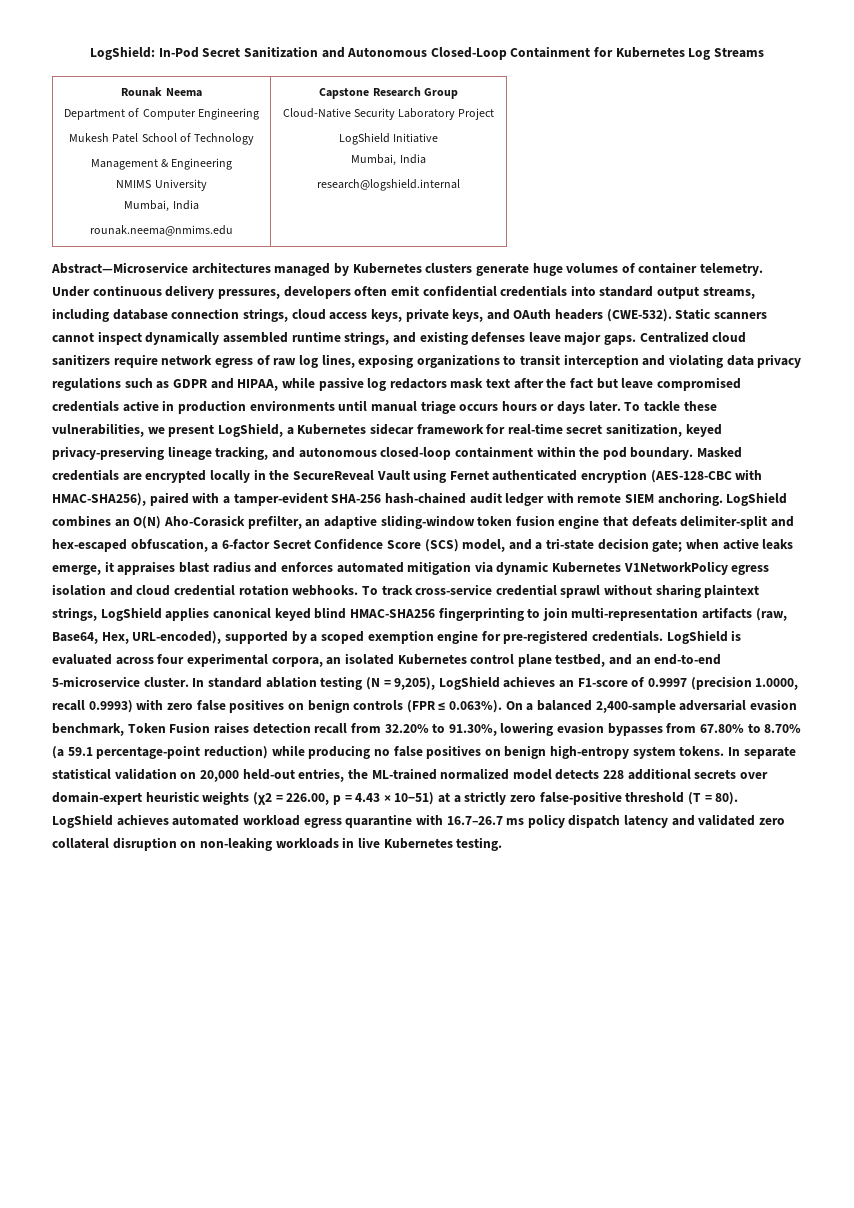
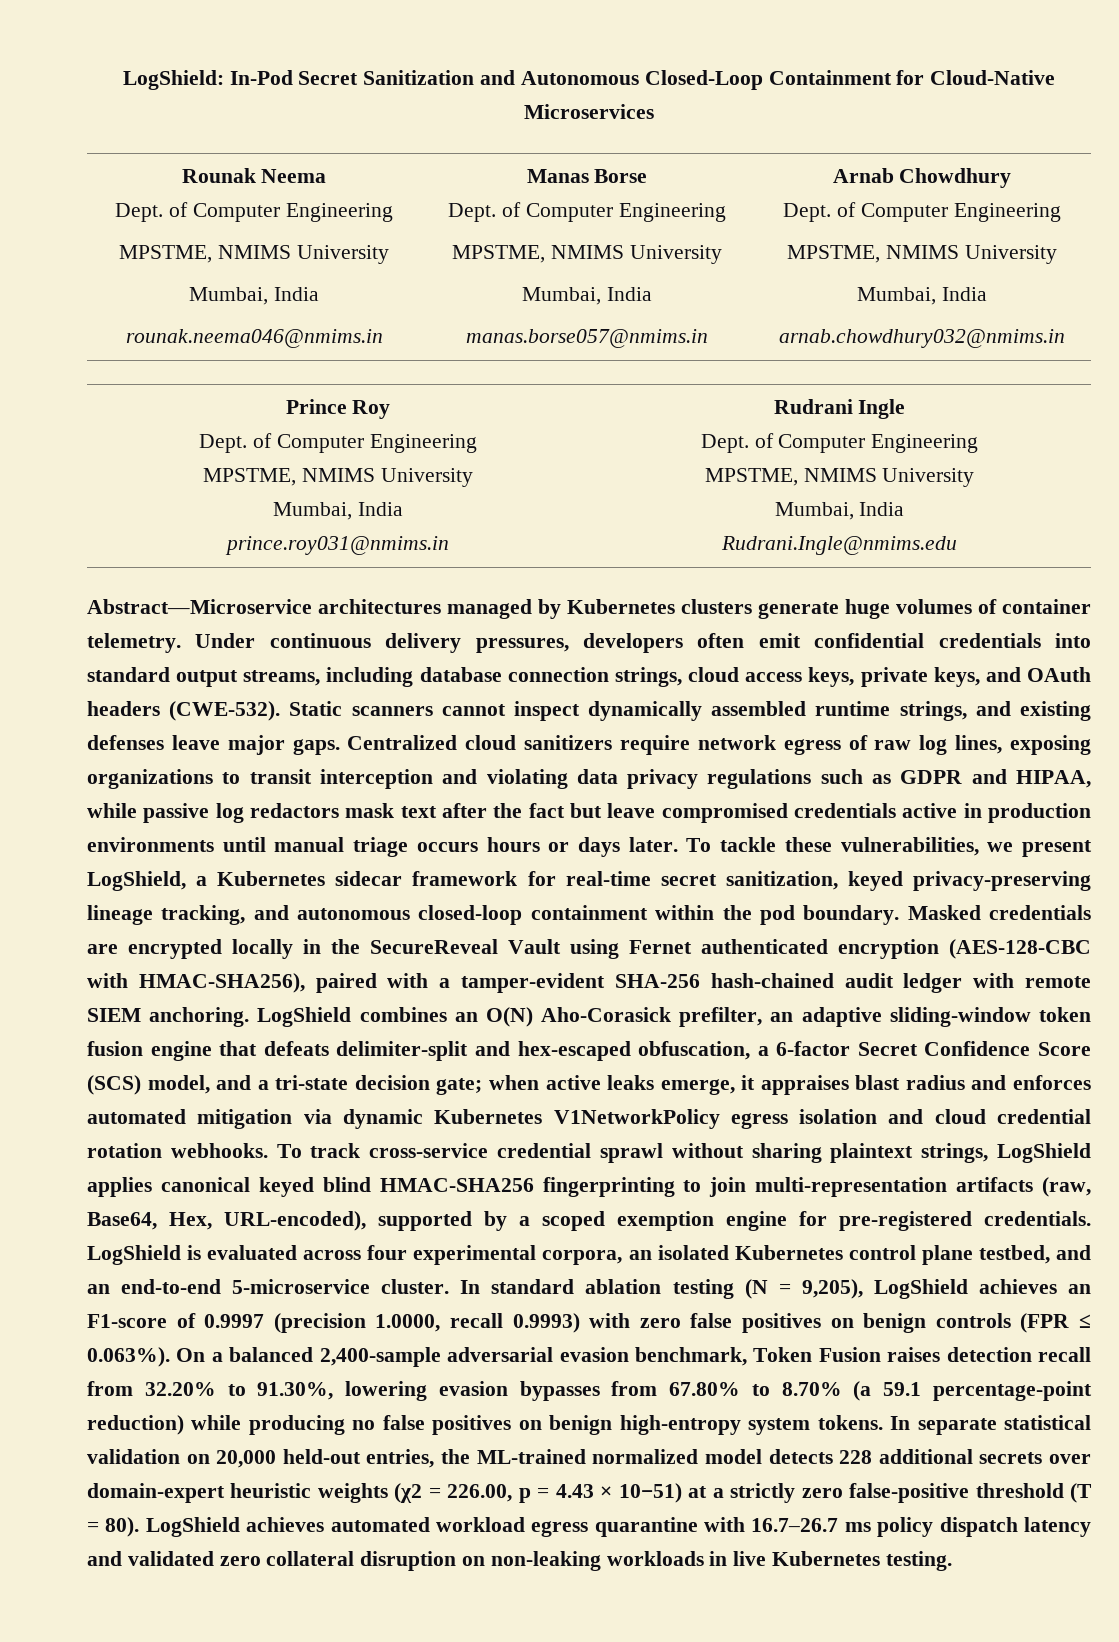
- LogShield: In-Pod Secret Sanitization and Autonomous Closed-Loop Containment for Kubernetes Log Streams
+ LogShield: In-Pod Secret Sanitization and Autonomous Closed-Loop Containment for Cloud-Native Microservices
  Rounak Neema
- Department of Computer Engineering
- Mukesh Patel School of Technology
- Management & Engineering
- NMIMS University
+ Dept. of Computer Engineering
+ MPSTME, NMIMS University
  Mumbai, India
- rounak.neema@nmims.edu | Capstone Research Group
- Cloud-Native Security Laboratory Project
- LogShield Initiative
+ rounak.neema046@nmims.in | Manas Borse
+ Dept. of Computer Engineering
+ MPSTME, NMIMS University
  Mumbai, India
- research@logshield.internal
+ manas.borse057@nmims.in | Arnab Chowdhury
+ Dept. of Computer Engineering
+ MPSTME, NMIMS University
+ Mumbai, India
+ arnab.chowdhury032@nmims.in
+ Prince Roy
+ Dept. of Computer Engineering
+ MPSTME, NMIMS University
+ Mumbai, India
+ prince.roy031@nmims.in | Rudrani Ingle
+ Dept. of Computer Engineering
+ MPSTME, NMIMS University
+ Mumbai, India
+ Rudrani.Ingle@nmims.edu

